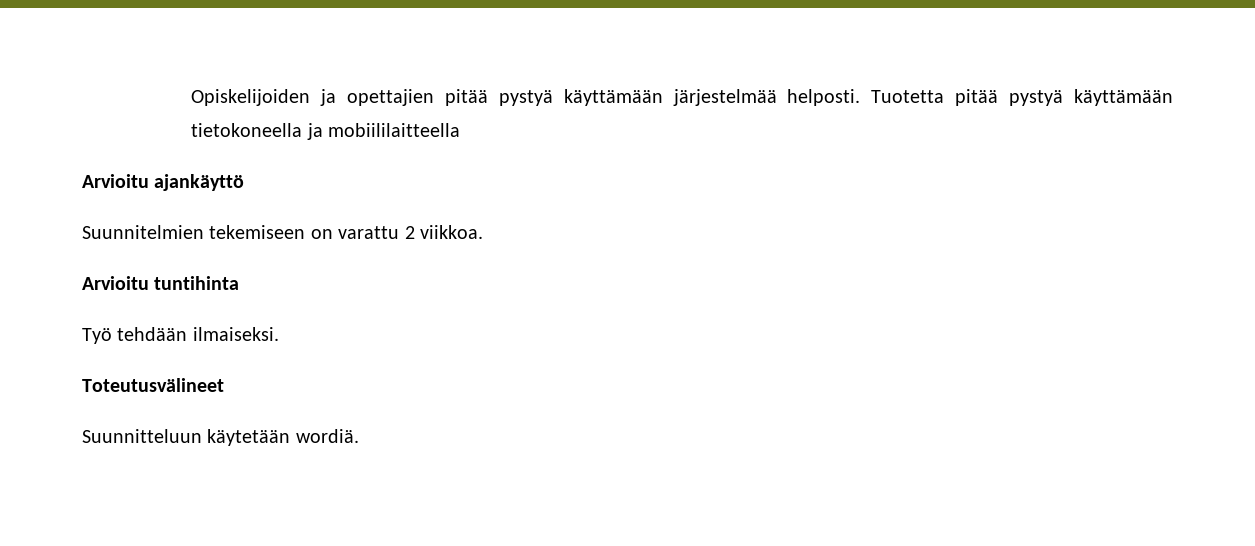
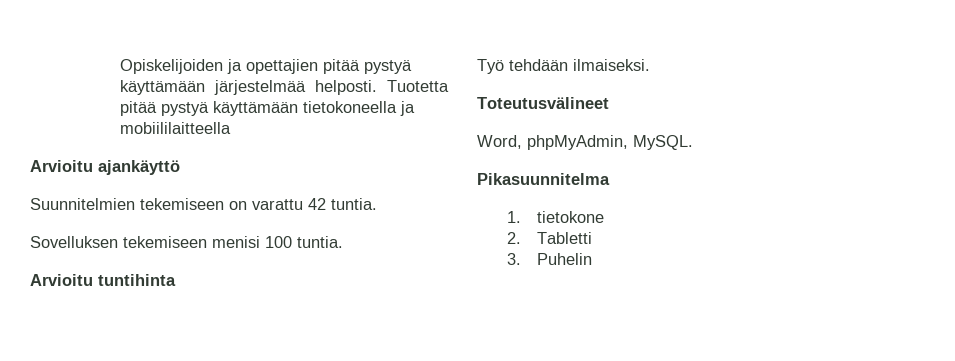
- Suunnitelmien tekemiseen on varattu 2 viikkoa.
+ Suunnitelmien tekemiseen on varattu 42 tuntia.
+ Sovelluksen tekemiseen menisi 100 tuntia.
- Suunnitteluun käytetään wordiä.
+ Word, phpMyAdmin, MySQL.
+ Pikasuunnitelma
+ 1. tietokone
+ 2. Tabletti
+ 3. Puhelin

